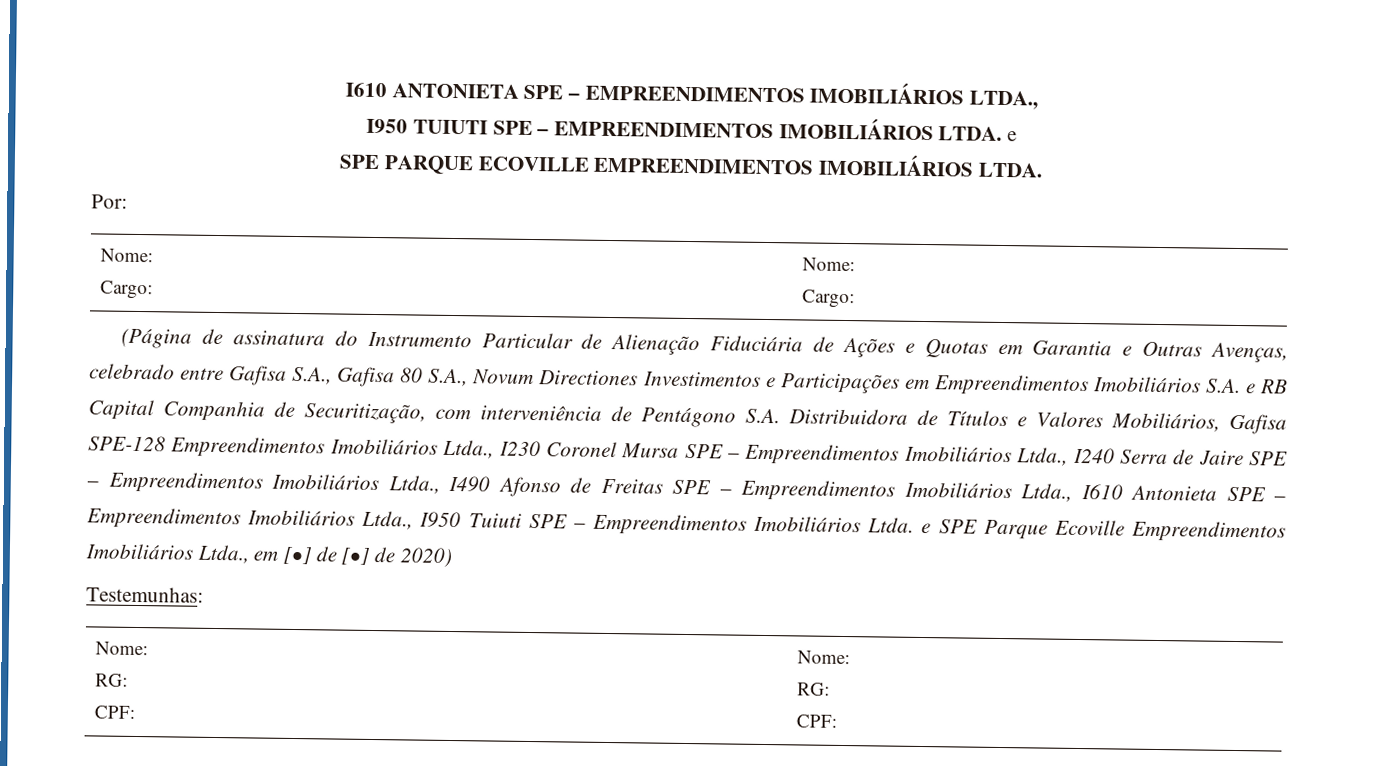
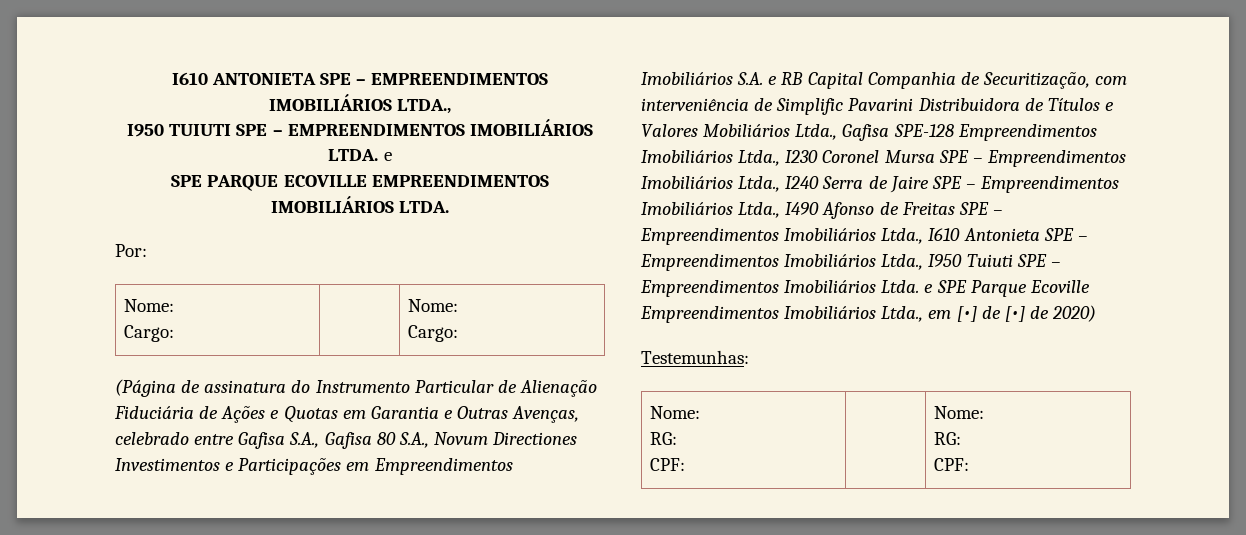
- (Página de assinatura do Instrumento Particular de Alienação Fiduciária de Ações e Quotas em Garantia e Outras Avenças, celebrado entre Gafisa S.A., Gafisa 80 S.A., Novum Directiones Investimentos e Participações em Empreendimentos Imobiliários S.A. e RB Capital Companhia de Securitização, com interveniência de Pentágono S.A. Distribuidora de Títulos e Valores Mobiliários, Gafisa SPE-128 Empreendimentos Imobiliários Ltda., I230 Coronel Mursa SPE – Empreendimentos Imobiliários Ltda., I240 Serra de Jaire SPE – Empreendimentos Imobiliários Ltda., I490 Afonso de Freitas SPE – Empreendimentos Imobiliários Ltda., I610 Antonieta SPE – Empreendimentos Imobiliários Ltda., I950 Tuiuti SPE – Empreendimentos Imobiliários Ltda. e SPE Parque Ecoville Empreendimentos Imobiliários Ltda., em [•] de [•] de 2020)
+ (Página de assinatura do Instrumento Particular de Alienação Fiduciária de Ações e Quotas em Garantia e Outras Avenças, celebrado entre Gafisa S.A., Gafisa 80 S.A., Novum Directiones Investimentos e Participações em Empreendimentos Imobiliários S.A. e RB Capital Companhia de Securitização, com interveniência de Simplific Pavarini Distribuidora de Títulos e Valores Mobiliários Ltda., Gafisa SPE-128 Empreendimentos Imobiliários Ltda., I230 Coronel Mursa SPE – Empreendimentos Imobiliários Ltda., I240 Serra de Jaire SPE – Empreendimentos Imobiliários Ltda., I490 Afonso de Freitas SPE – Empreendimentos Imobiliários Ltda., I610 Antonieta SPE – Empreendimentos Imobiliários Ltda., I950 Tuiuti SPE – Empreendimentos Imobiliários Ltda. e SPE Parque Ecoville Empreendimentos Imobiliários Ltda., em [•] de [•] de 2020)

